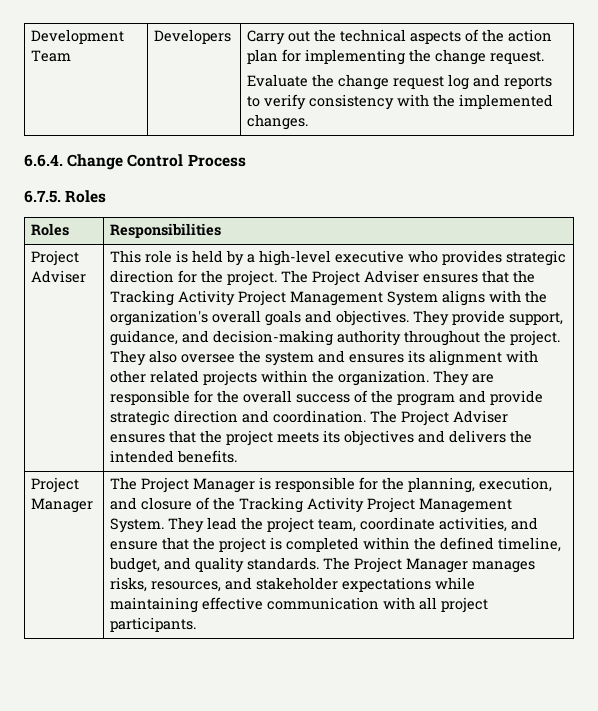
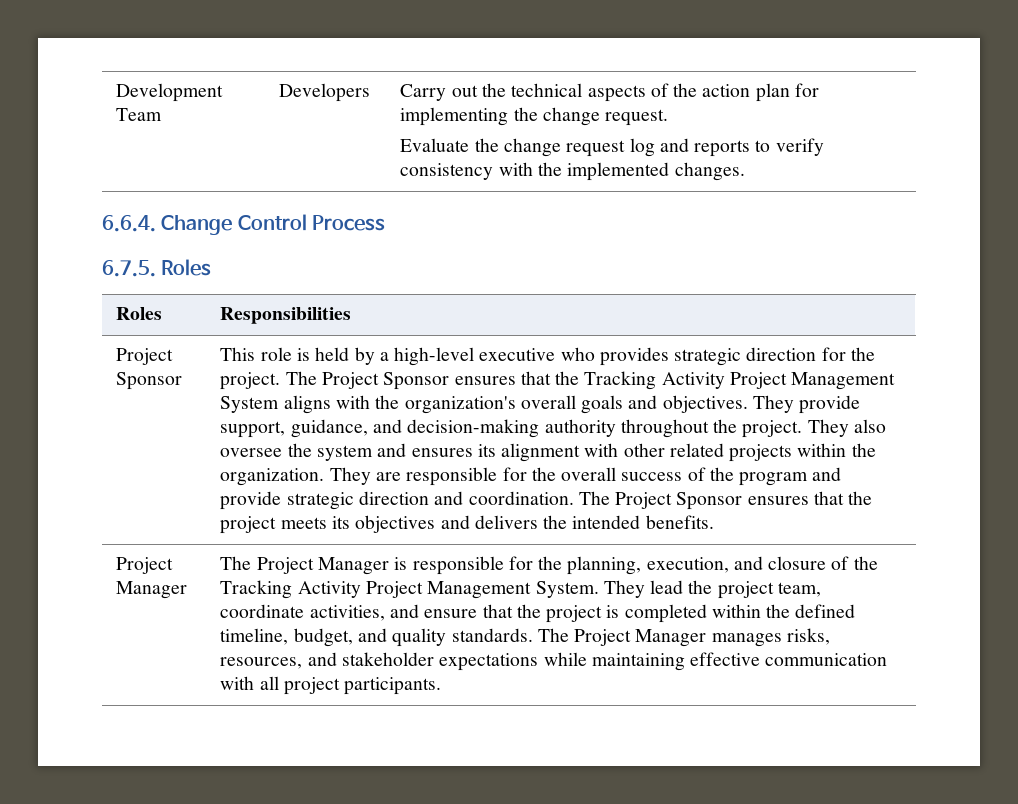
  Roles | Responsibilities
- Project Adviser
+ Project Sponsor
- The Project Adviser ensures that the Tracking Activity Project Management System aligns with the organization's overall goals and objectives.
+ The Project Sponsor ensures that the Tracking Activity Project Management System aligns with the organization's overall goals and objectives.
- The Project Adviser ensures that the project meets its objectives and delivers the intended benefits.
+ The Project Sponsor ensures that the project meets its objectives and delivers the intended benefits.

